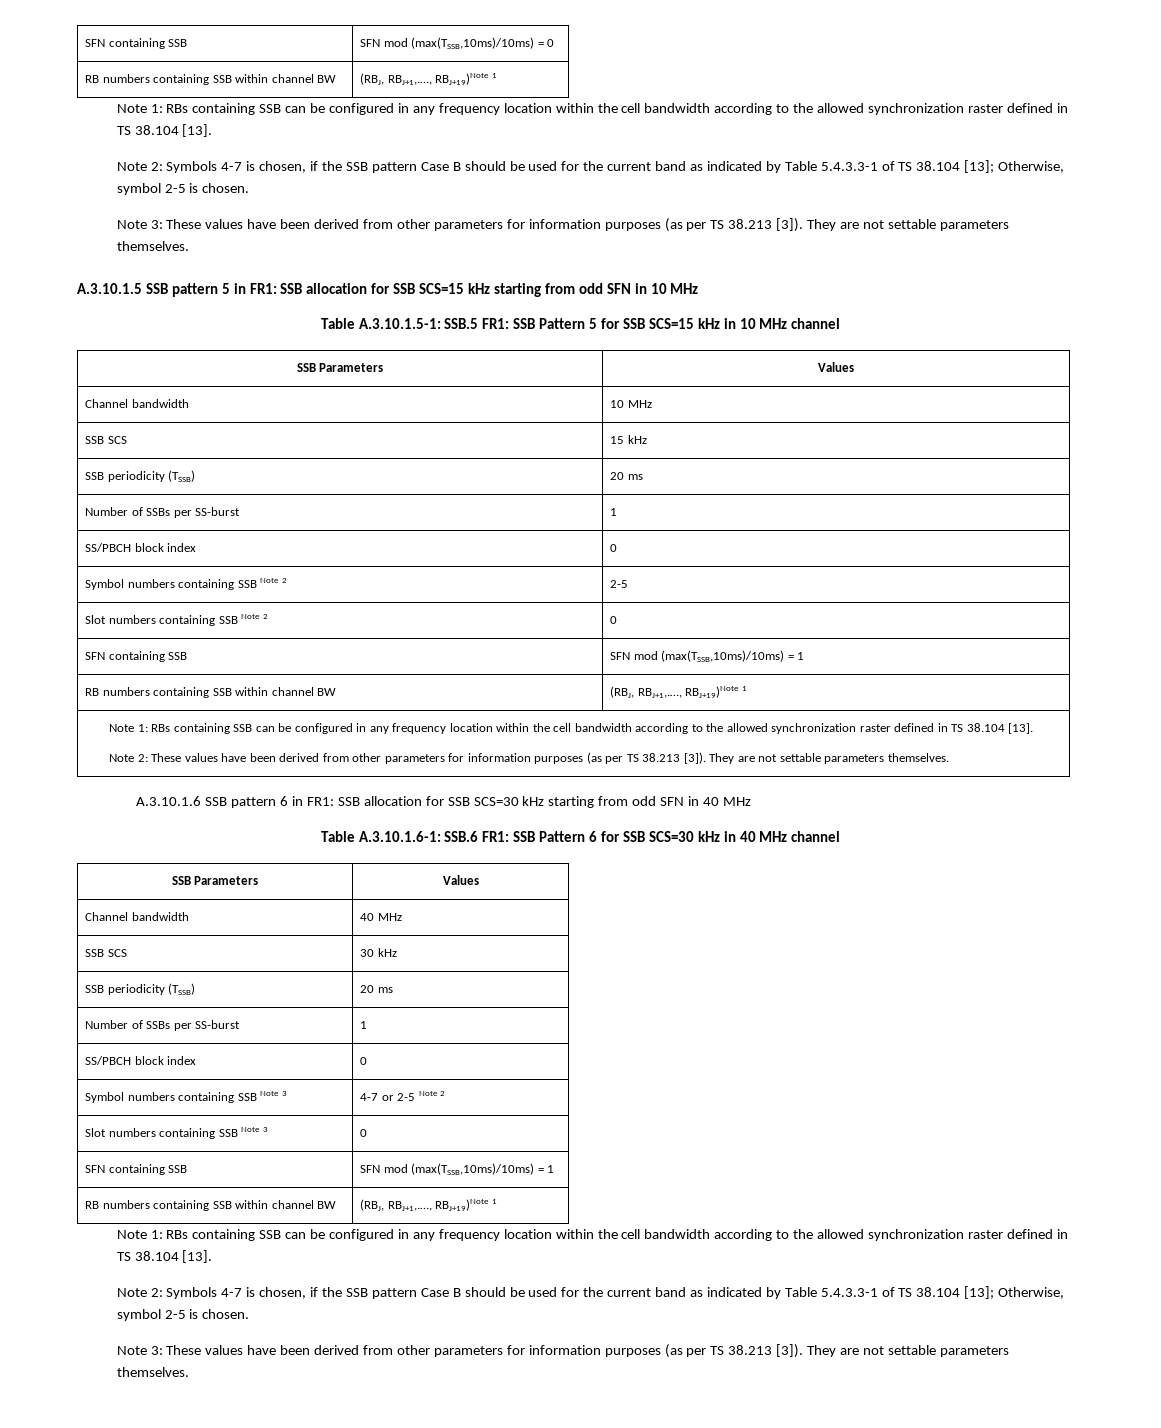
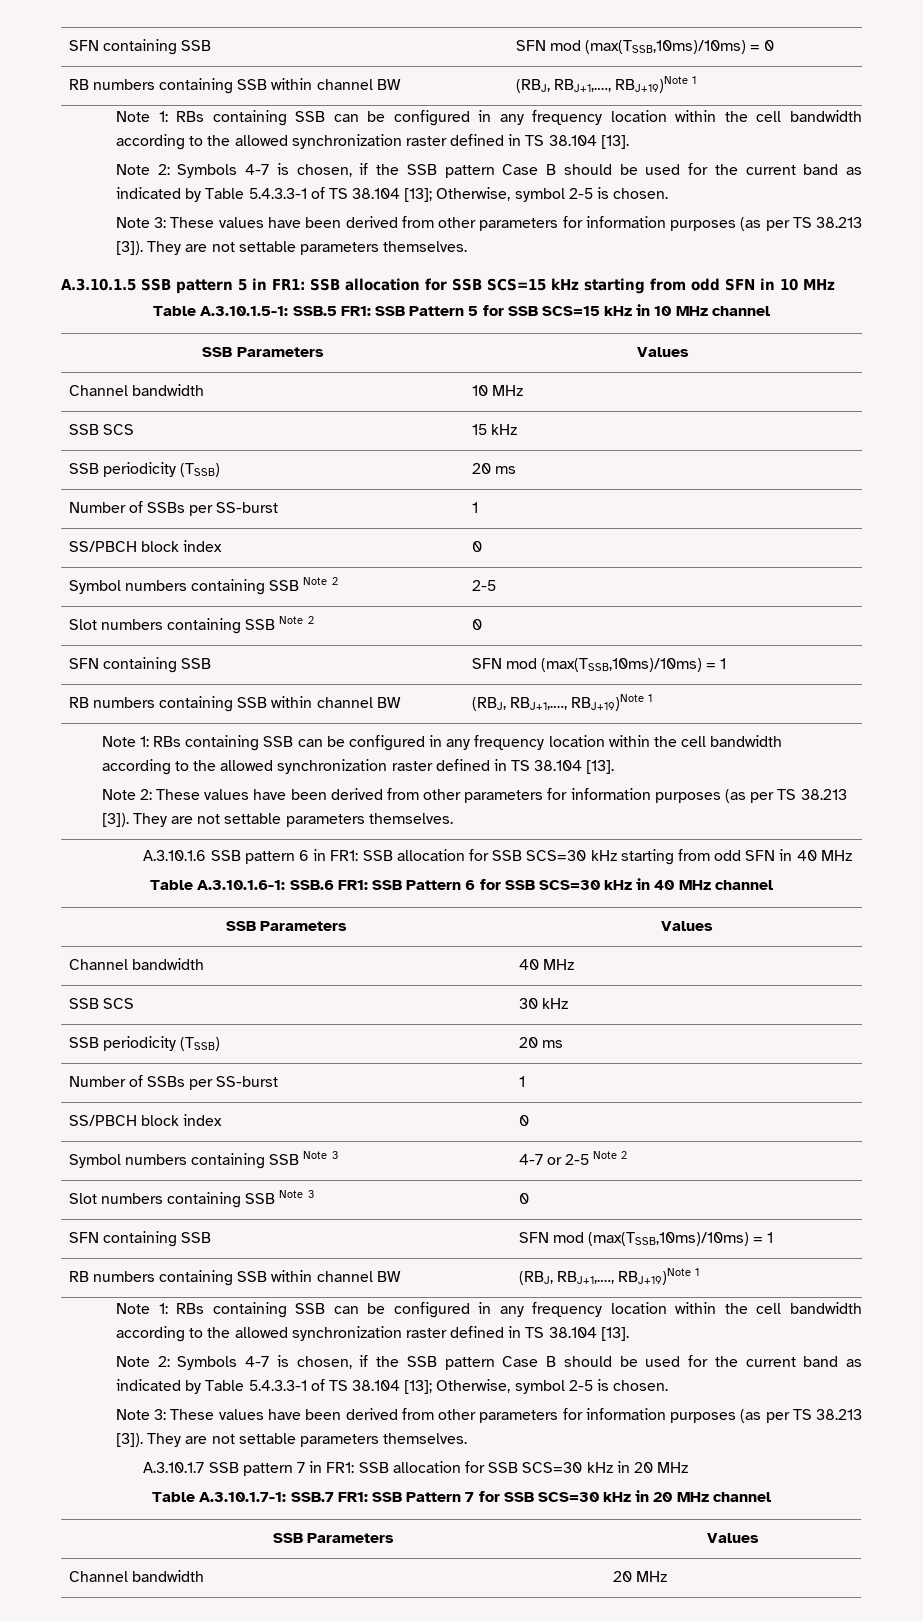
+ A.3.10.1.7 SSB pattern 7 in FR1: SSB allocation for SSB SCS=30 kHz in 20 MHz
+ Table A.3.10.1.7-1: SSB.7 FR1: SSB Pattern 7 for SSB SCS=30 kHz in 20 MHz channel
+ SSB Parameters | Values
+ Channel bandwidth | 20 MHz

